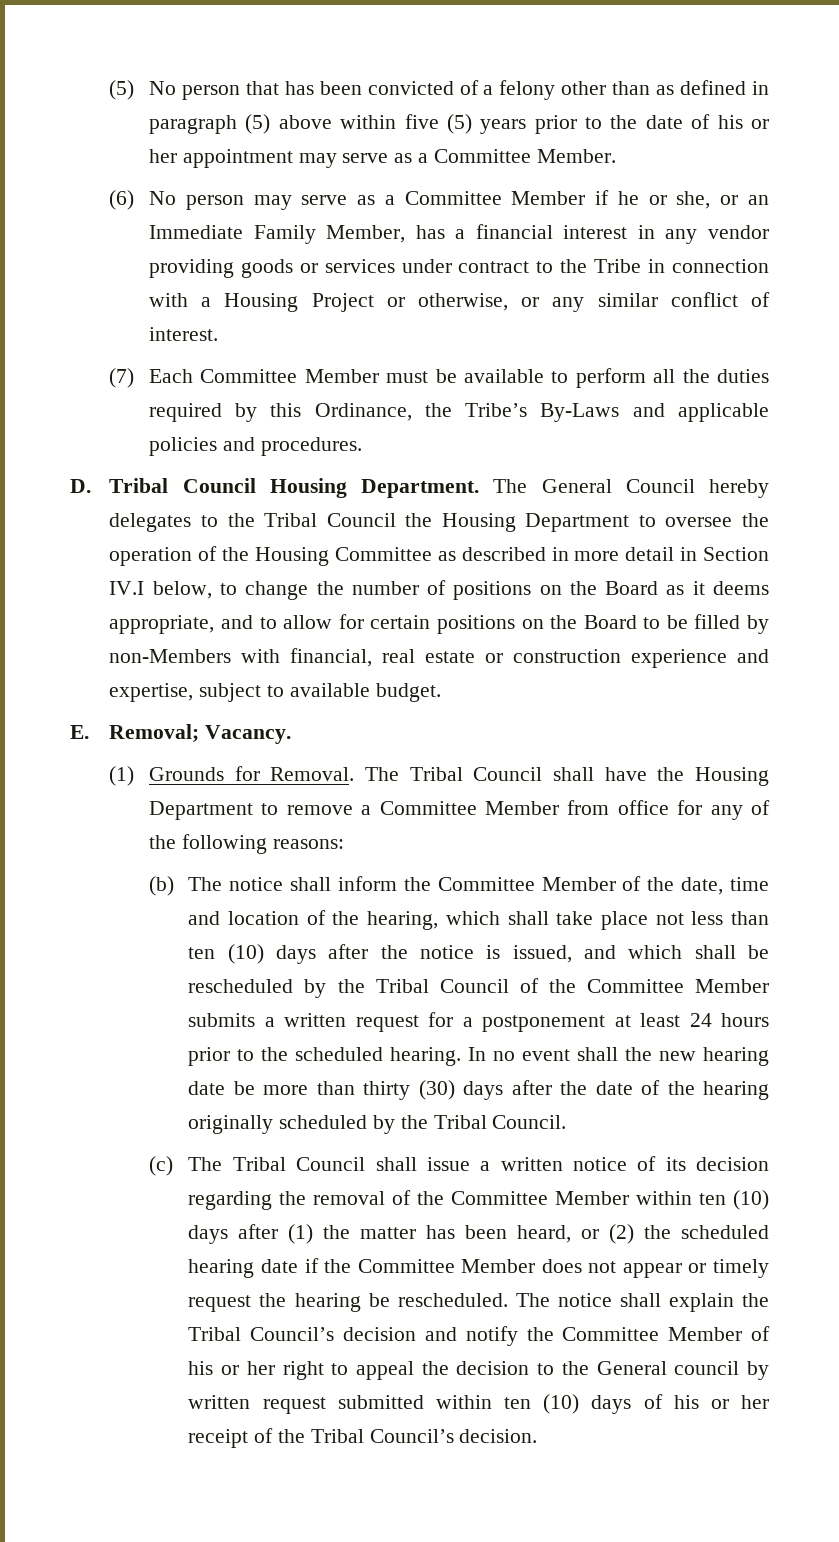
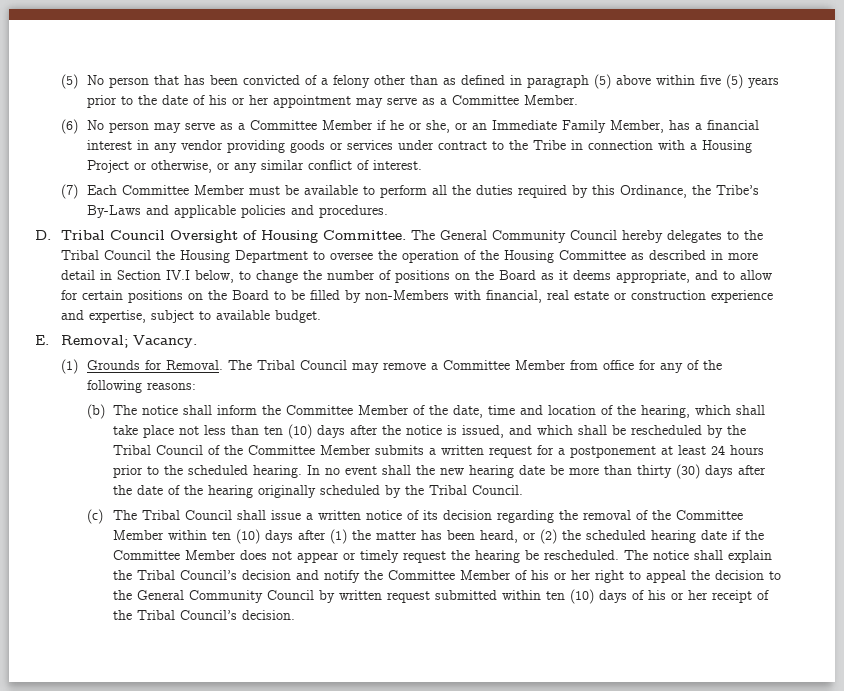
- D. Tribal Council Housing Department.
+ D. Tribal Council Oversight of Housing Committee.
- The General Council hereby delegates to the Tribal Council the Housing Department to oversee the operation of the Housing Committee as described in more detail in Section IV.I below, to change the number of positions on the Board as it deems appropriate, and to allow for certain positions on the Board to be filled by non-Members with financial, real estate or construction experience and expertise, subject to available budget.
+ The General Community Council hereby delegates to the Tribal Council the Housing Department to oversee the operation of the Housing Committee as described in more detail in Section IV.I below, to change the number of positions on the Board as it deems appropriate, and to allow for certain positions on the Board to be filled by non-Members with financial, real estate or construction experience and expertise, subject to available budget.
- The Tribal Council shall have the Housing Department to remove a Committee Member from office for any of the following reasons:
+ The Tribal Council may remove a Committee Member from office for any of the following reasons:
- The notice shall explain the Tribal Council’s decision and notify the Committee Member of his or her right to appeal the decision to the General council by written request submitted within ten (10) days of his or her receipt of the Tribal Council’s decision.
+ The notice shall explain the Tribal Council’s decision and notify the Committee Member of his or her right to appeal the decision to the General Community Council by written request submitted within ten (10) days of his or her receipt of the Tribal Council’s decision.

